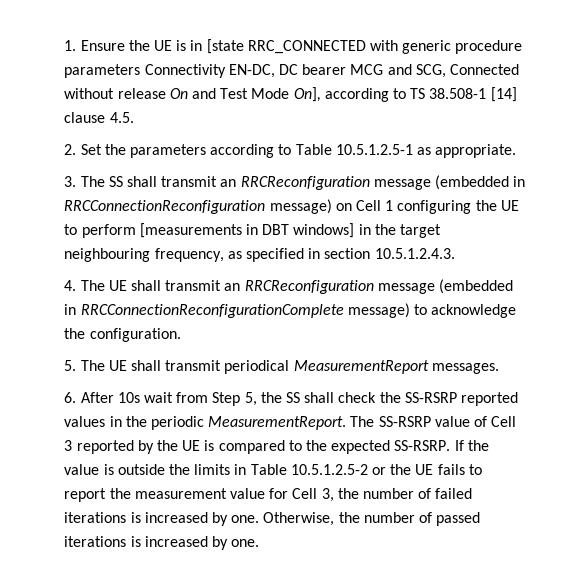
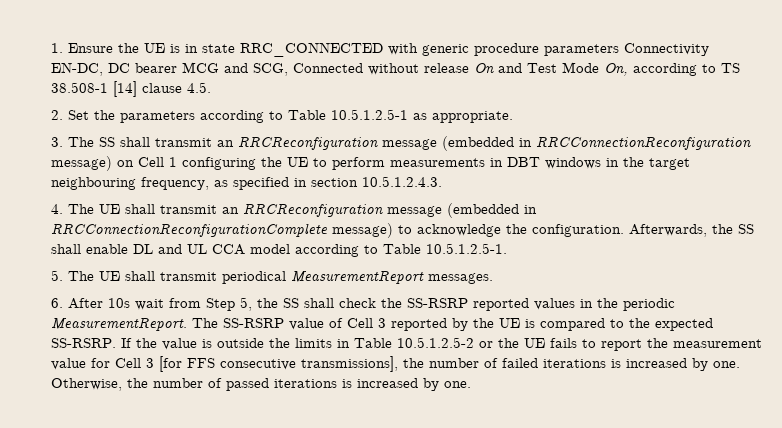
- 1. Ensure the UE is in [state RRC_CONNECTED with generic procedure parameters Connectivity EN-DC, DC bearer MCG and SCG, Connected without release On and Test Mode On], according to TS 38.508-1 [14] clause 4.5.
+ 1. Ensure the UE is in state RRC_CONNECTED with generic procedure parameters Connectivity EN-DC, DC bearer MCG and SCG, Connected without release On and Test Mode On, according to TS 38.508-1 [14] clause 4.5.
- 3. The SS shall transmit an RRCReconfiguration message (embedded in RRCConnectionReconfiguration message) on Cell 1 configuring the UE to perform [measurements in DBT windows] in the target neighbouring frequency, as specified in section 10.5.1.2.4.3.
+ 3. The SS shall transmit an RRCReconfiguration message (embedded in RRCConnectionReconfiguration message) on Cell 1 configuring the UE to perform measurements in DBT windows in the target neighbouring frequency, as specified in section 10.5.1.2.4.3.
+ Afterwards, the SS shall enable DL and UL CCA model according to Table 10.5.1.2.5-1.
- If the value is outside the limits in Table 10.5.1.2.5-2 or the UE fails to report the measurement value for Cell 3, the number of failed iterations is increased by one.
+ If the value is outside the limits in Table 10.5.1.2.5-2 or the UE fails to report the measurement value for Cell 3 [for FFS consecutive transmissions], the number of failed iterations is increased by one.

